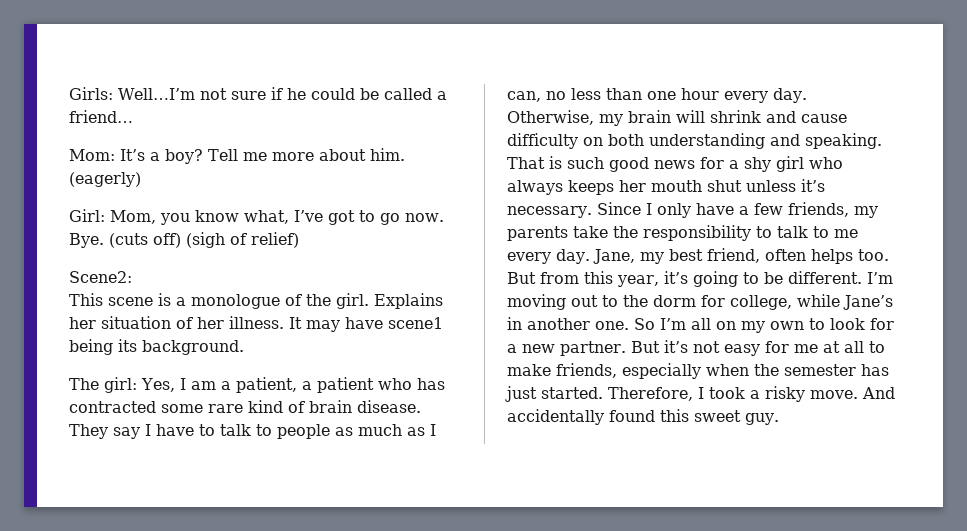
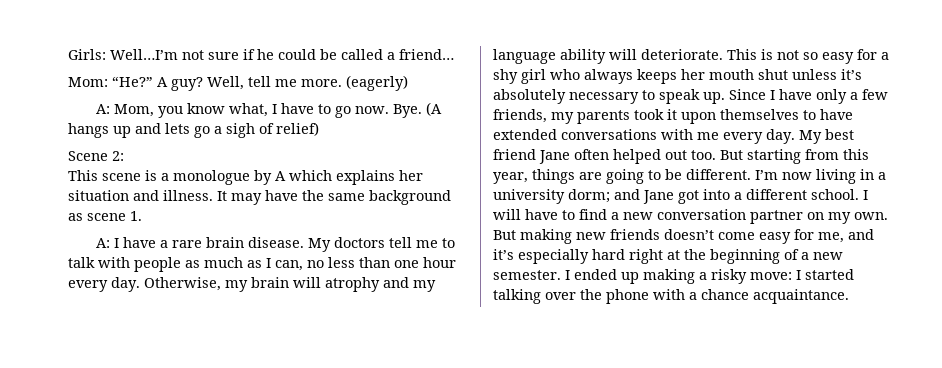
- Mom: It’s a boy? Tell me more about him.
+ Mom: “He?” A guy? Well, tell me more.
- Girl: Mom, you know what, I’ve got to go now.
+ A: Mom, you know what, I have to go now.
- Bye. (cuts off) (sigh of relief)
+ Bye. (A hangs up and lets go a sigh of relief)
- Scene2:
+ Scene 2:
- This scene is a monologue of the girl. Explains her situation of her illness. It may have scene1 being its background.
- The girl: Yes, I am a patient, a patient who has contracted some rare kind of brain disease. They say I have to talk to people as much as I can, no less than one hour every day.
+ This scene is a monologue by A which explains her situation and illness. It may have the same background as scene 1.
+ A: I have a rare brain disease. My doctors tell me to talk with people as much as I can, no less than one hour every day.
- Otherwise, my brain will shrink and cause difficulty on both understanding and speaking. That is such good news for a shy girl who always keeps her mouth shut unless it’s necessary. Since I only have a few friends, my parents take the responsibility to talk to me every day. Jane, my best friend, often helps too.
+ Otherwise, my brain will atrophy and my language ability will deteriorate. This is not so easy for a shy girl who always keeps her mouth shut unless it’s absolutely necessary to speak up. Since I have only a few friends, my parents took it upon themselves to have extended conversations with me every day. My best friend Jane often helped out too.
- But from this year, it’s going to be different.
+ But starting from this year, things are going to be different.
- I’m moving out to the dorm for college, while Jane’s in another one. So I’m all on my own to look for a new partner. But it’s not easy for me at all to make friends, especially when the semester has just started. Therefore, I took a risky move. And accidentally found this sweet guy.
+ I’m now living in a university dorm; and Jane got into a different school. I will have to find a new conversation partner on my own. But making new friends doesn’t come easy for me, and it’s especially hard right at the beginning of a new semester. I ended up making a risky move: I started talking over the phone with a chance acquaintance.

